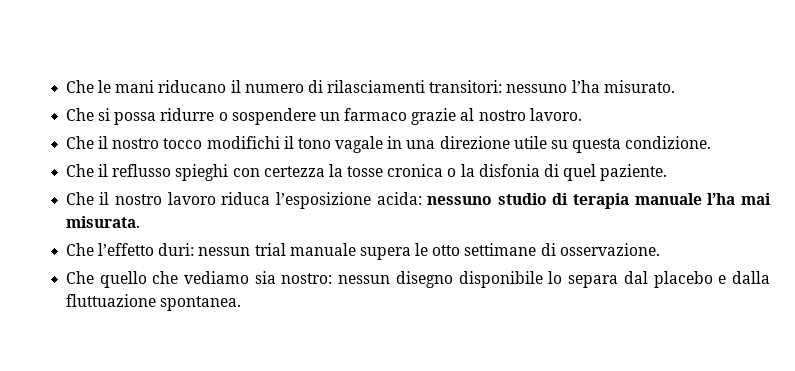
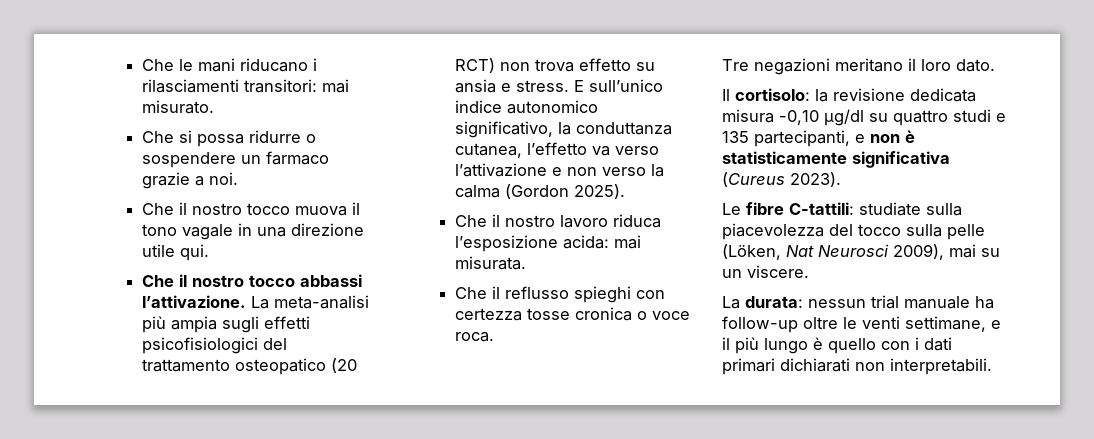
- Che le mani riducano il numero di rilasciamenti transitori: nessuno l’ha misurato.
+ Che le mani riducano i rilasciamenti transitori: mai misurato.
- Che si possa ridurre o sospendere un farmaco grazie al nostro lavoro.
- Che il nostro tocco modifichi il tono vagale in una direzione utile su questa condizione.
- Che il reflusso spieghi con certezza la tosse cronica o la disfonia di quel paziente.
+ Che si possa ridurre o sospendere un farmaco grazie a noi.
+ Che il nostro tocco muova il tono vagale in una direzione utile qui.
+ Che il nostro tocco abbassi l’attivazione. La meta-analisi più ampia sugli effetti psicofisiologici del trattamento osteopatico (20 RCT) non trova effetto su ansia e stress. E sull’unico indice autonomico significativo, la conduttanza cutanea, l’effetto va verso l’attivazione e non verso la calma (Gordon 2025).
- Che il nostro lavoro riduca l’esposizione acida: nessuno studio di terapia manuale l’ha mai misurata.
- Che l’effetto duri: nessun trial manuale supera le otto settimane di osservazione.
- Che quello che vediamo sia nostro: nessun disegno disponibile lo separa dal placebo e dalla fluttuazione spontanea.
+ Che il nostro lavoro riduca l’esposizione acida: mai misurata.
+ Che il reflusso spieghi con certezza tosse cronica o voce roca.
+ Tre negazioni meritano il loro dato.
+ Il cortisolo: la revisione dedicata misura -0,10 µg/dl su quattro studi e 135 partecipanti, e non è statisticamente significativa (Cureus 2023).
+ Le fibre C-tattili: studiate sulla piacevolezza del tocco sulla pelle (Löken, Nat Neurosci 2009), mai su un viscere.
+ La durata: nessun trial manuale ha follow-up oltre le venti settimane, e il più lungo è quello con i dati primari dichiarati non interpretabili.

